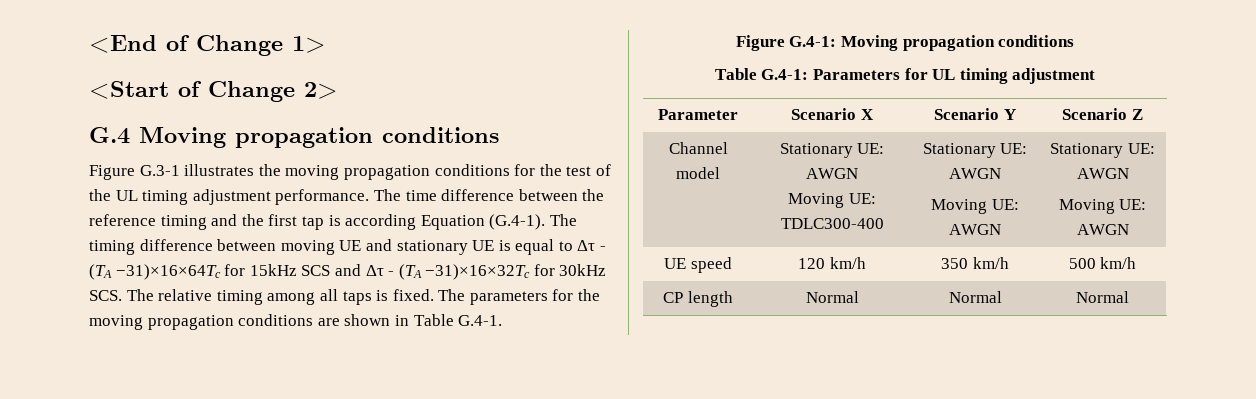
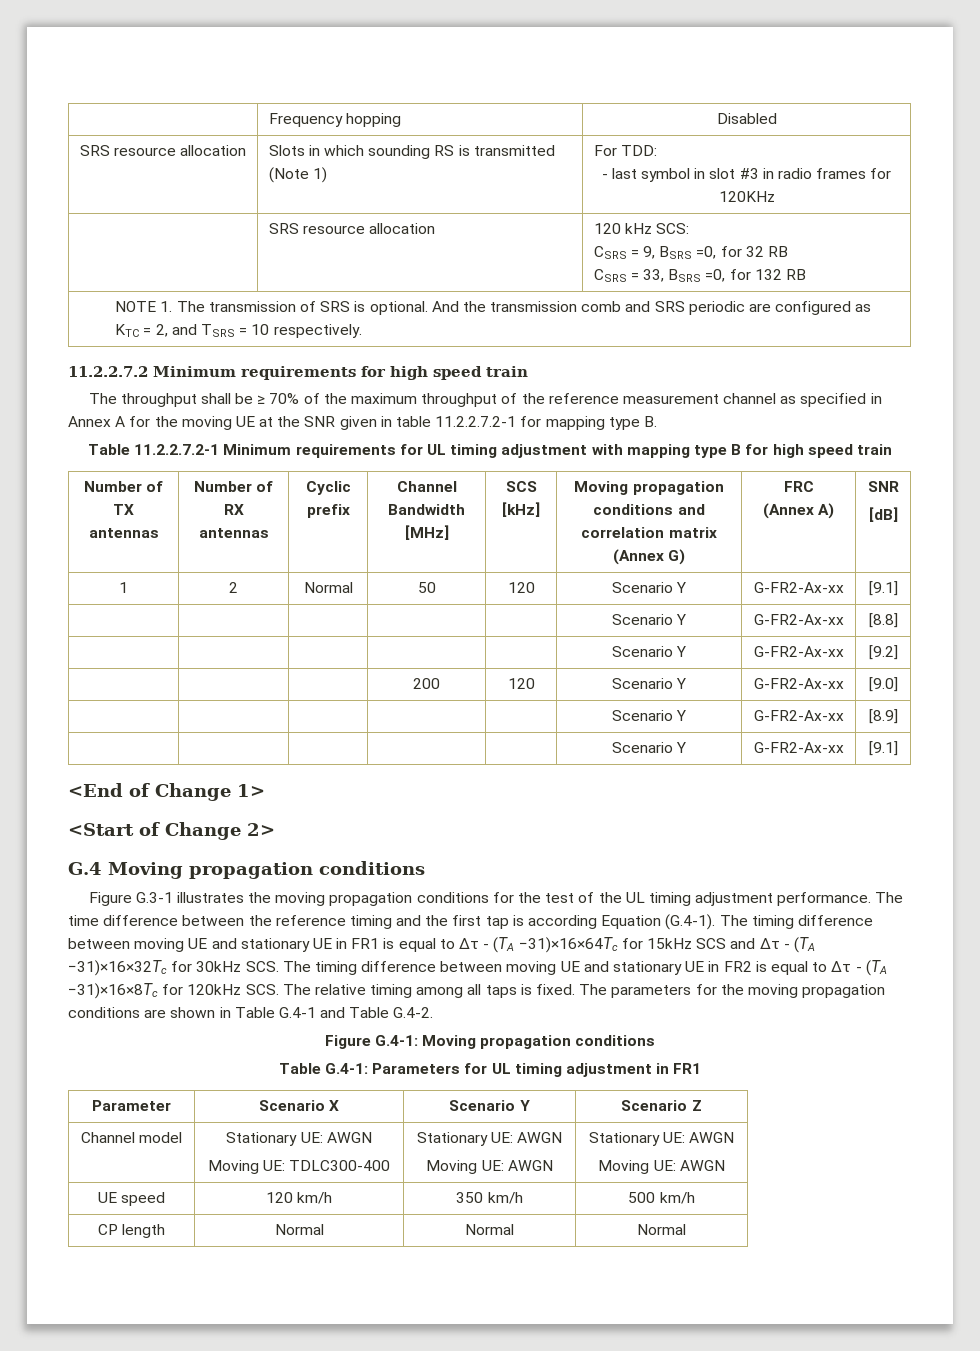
+ | Frequency hopping | Disabled
+ SRS resource allocation | Slots in which sounding RS is transmitted (Note 1) | For TDD:
+ - last symbol in slot #3 in radio frames for 120KHz
+ | SRS resource allocation | 120 kHz SCS:
+ CSRS = 9, BSRS =0, for 32 RB
+ CSRS = 33, BSRS =0, for 132 RB
+ NOTE 1. The transmission of SRS is optional. And the transmission comb and SRS periodic are configured as KTC = 2, and TSRS = 10 respectively.
+ 11.2.2.7.2 Minimum requirements for high speed train
+ The throughput shall be ≥ 70% of the maximum throughput of the reference measurement channel as specified in Annex A for the moving UE at the SNR given in table 11.2.2.7.2-1 for mapping type B.
+ Table 11.2.2.7.2-1 Minimum requirements for UL timing adjustment with mapping type B for high speed train
+ Number of TX antennas | Number of RX antennas | Cyclic prefix | Channel Bandwidth [MHz] | SCS [kHz] | Moving propagation conditions and correlation matrix (Annex G) | FRC
+ (Annex A) | SNR
+ [dB]
+ 1 | 2 | Normal | 50 | 120 | Scenario Y | G-FR2-Ax-xx | [9.1]
+ | | | | | Scenario Y | G-FR2-Ax-xx | [8.8]
+ | | | | | Scenario Y | G-FR2-Ax-xx | [9.2]
+ | | | 200 | 120 | Scenario Y | G-FR2-Ax-xx | [9.0]
+ | | | | | Scenario Y | G-FR2-Ax-xx | [8.9]
+ | | | | | Scenario Y | G-FR2-Ax-xx | [9.1]
- The time difference between the reference timing and the first tap is according Equation (G.4-1). The timing difference between moving UE and stationary UE is equal to Δτ - (TA −31)×16×64Tc for 15kHz SCS and Δτ - (TA −31)×16×32Tc for 30kHz SCS. The relative timing among all taps is fixed.
+ The time difference between the reference timing and the first tap is according Equation (G.4-1). The timing difference between moving UE and stationary UE in FR1 is equal to Δτ - (TA −31)×16×64Tc for 15kHz SCS and Δτ - (TA −31)×16×32Tc for 30kHz SCS. The timing difference between moving UE and stationary UE in FR2 is equal to Δτ - (TA −31)×16×8Tc for 120kHz SCS. The relative timing among all taps is fixed.
- The parameters for the moving propagation conditions are shown in Table G.4-1.
+ The parameters for the moving propagation conditions are shown in Table G.4-1 and Table G.4-2.
- Table G.4-1: Parameters for UL timing adjustment
+ Table G.4-1: Parameters for UL timing adjustment in FR1

